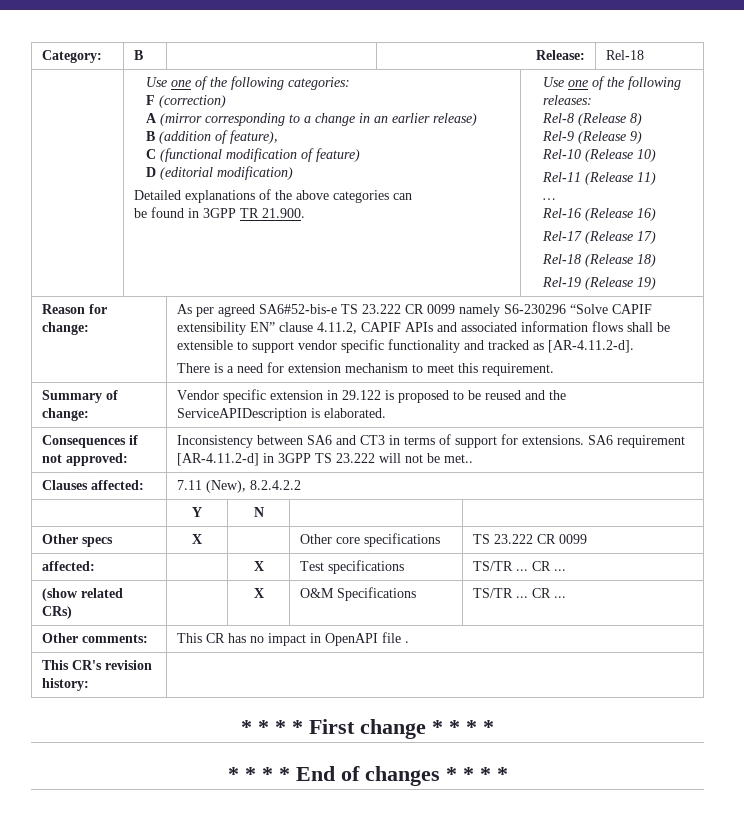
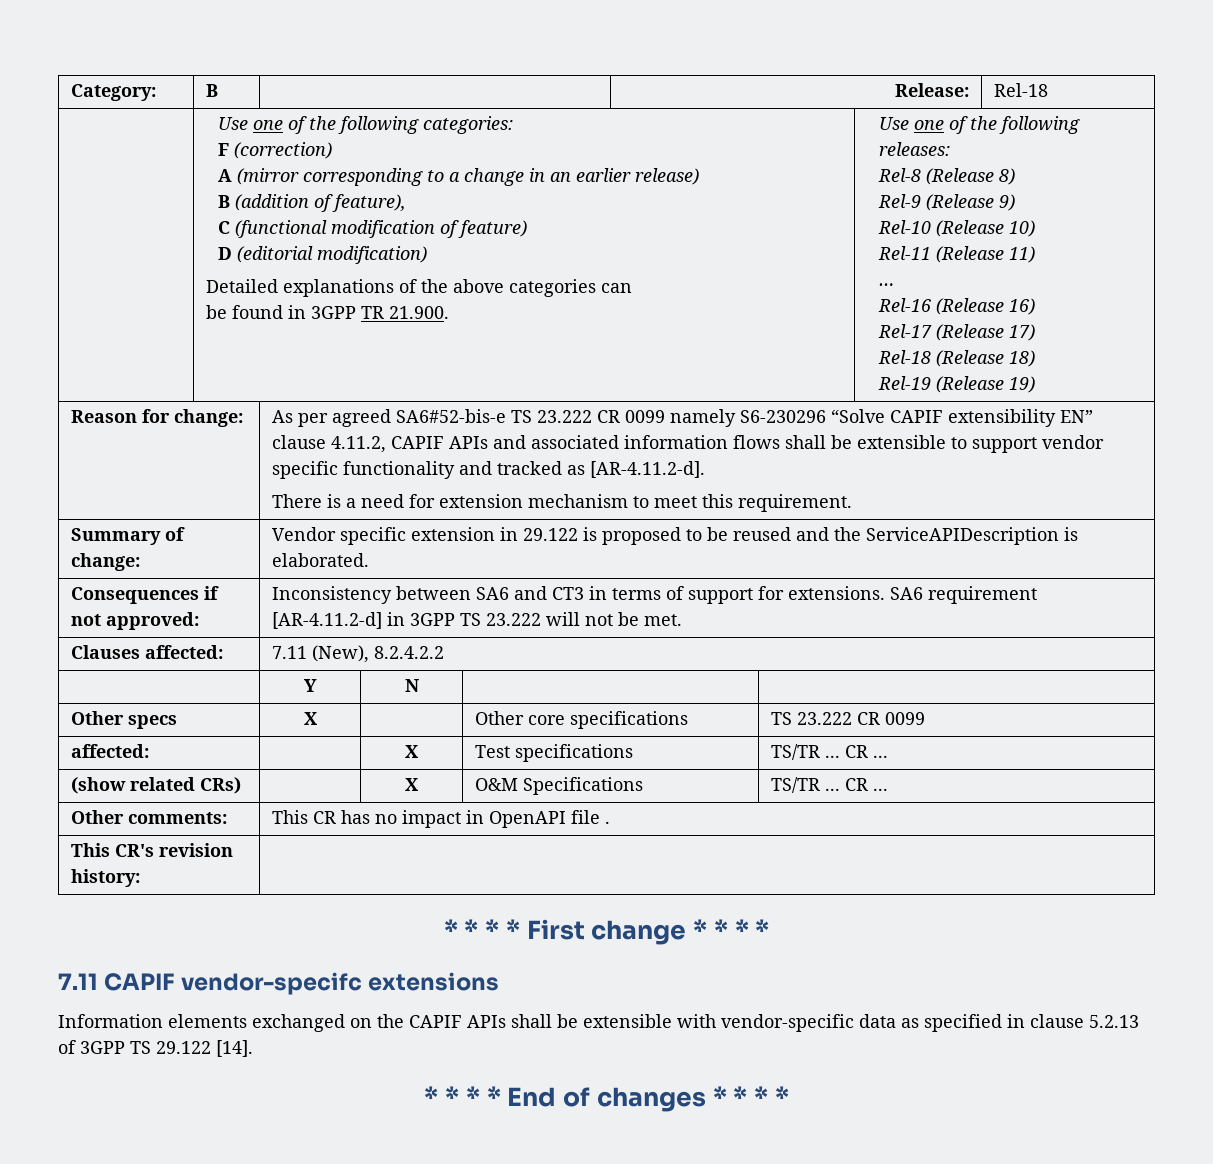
- Consequences if not approved: | Inconsistency between SA6 and CT3 in terms of support for extensions. SA6 requirement [AR-4.11.2-d] in 3GPP TS 23.222 will not be met..
+ Consequences if not approved: | Inconsistency between SA6 and CT3 in terms of support for extensions. SA6 requirement [AR-4.11.2-d] in 3GPP TS 23.222 will not be met.
+ 7.11 CAPIF vendor-specifc extensions
+ Information elements exchanged on the CAPIF APIs shall be extensible with vendor-specific data as specified in clause 5.2.13 of 3GPP TS 29.122 [14].

